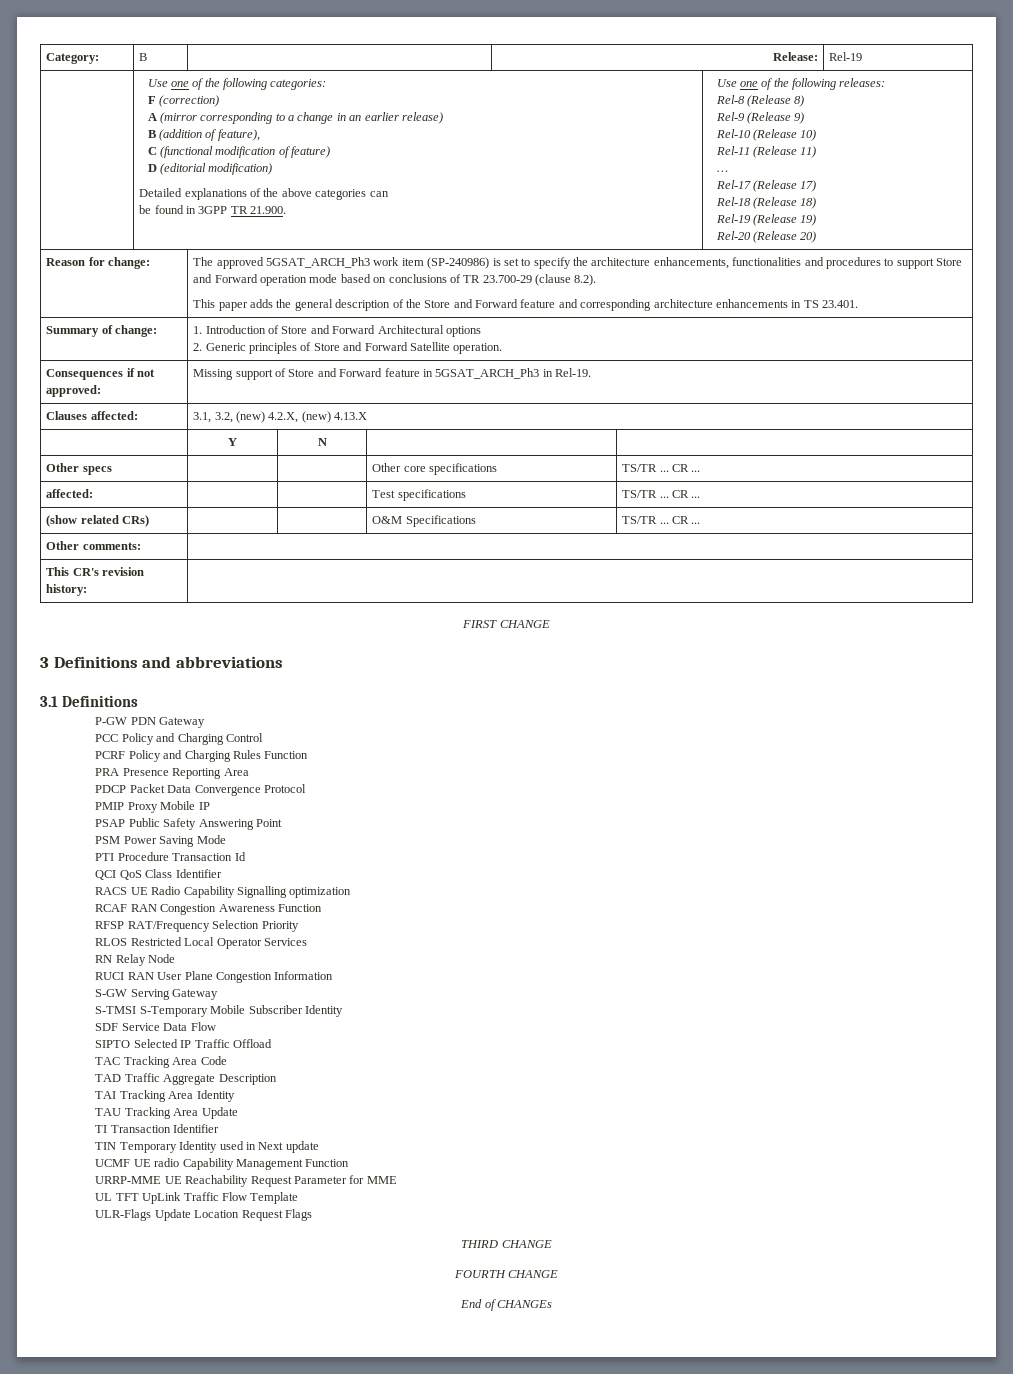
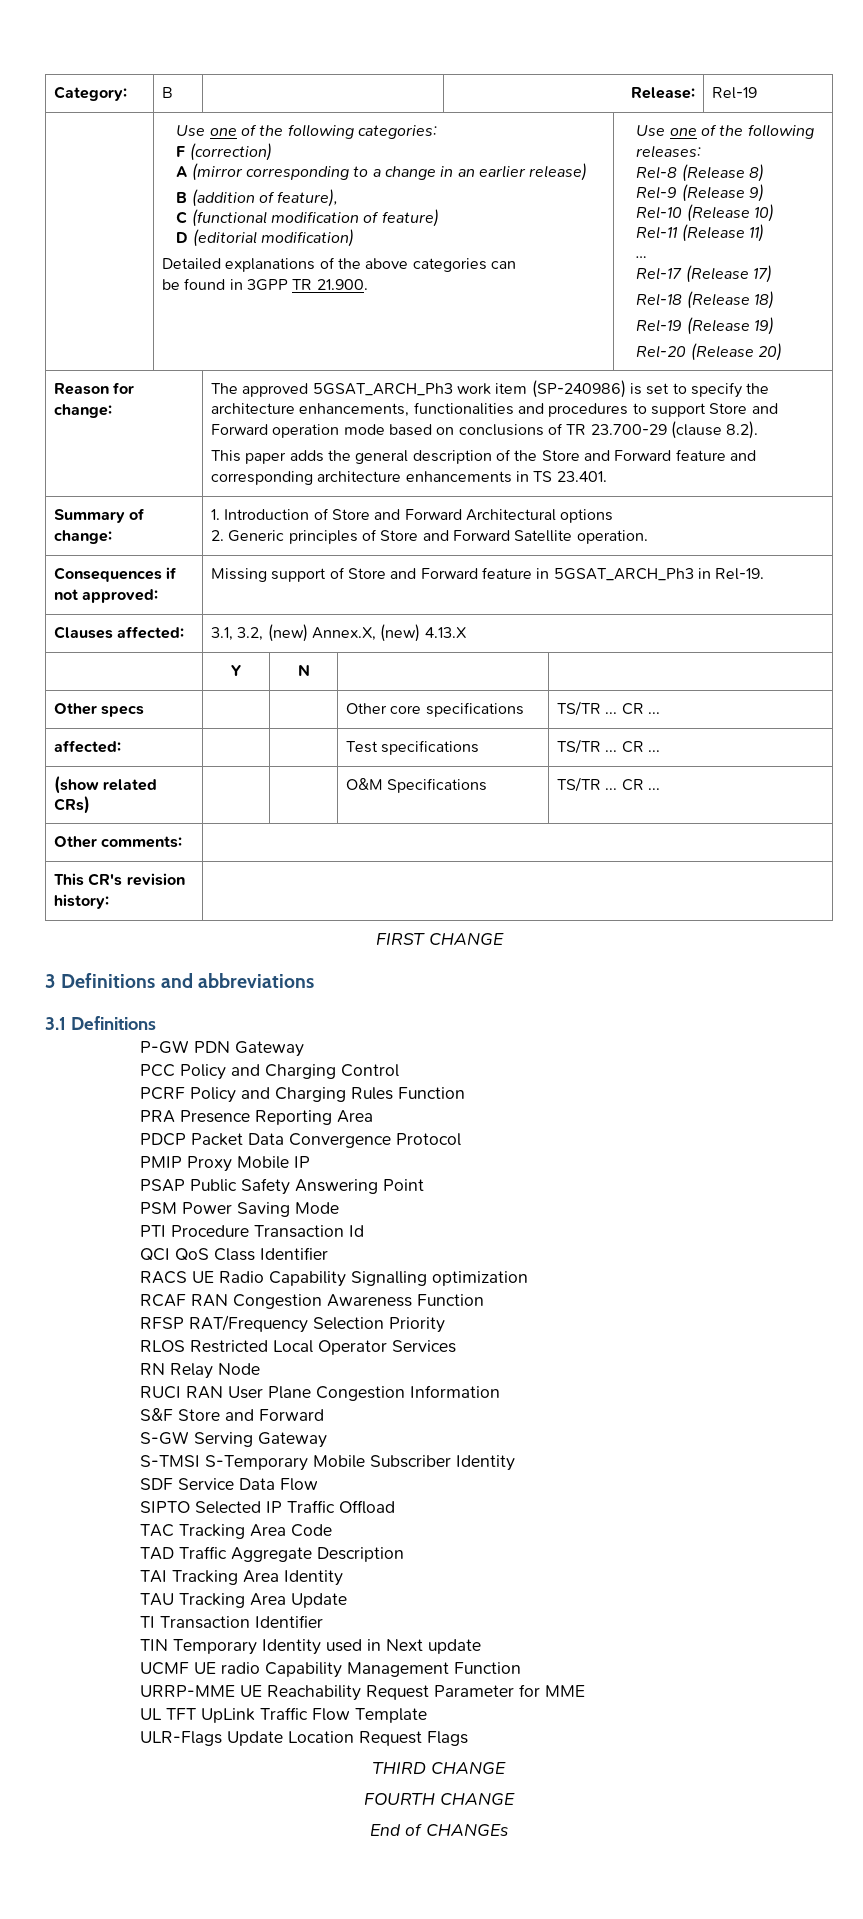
- Clauses affected: | 3.1, 3.2, (new) 4.2.X, (new) 4.13.X
+ Clauses affected: | 3.1, 3.2, (new) Annex.X, (new) 4.13.X
+ S&F Store and Forward

